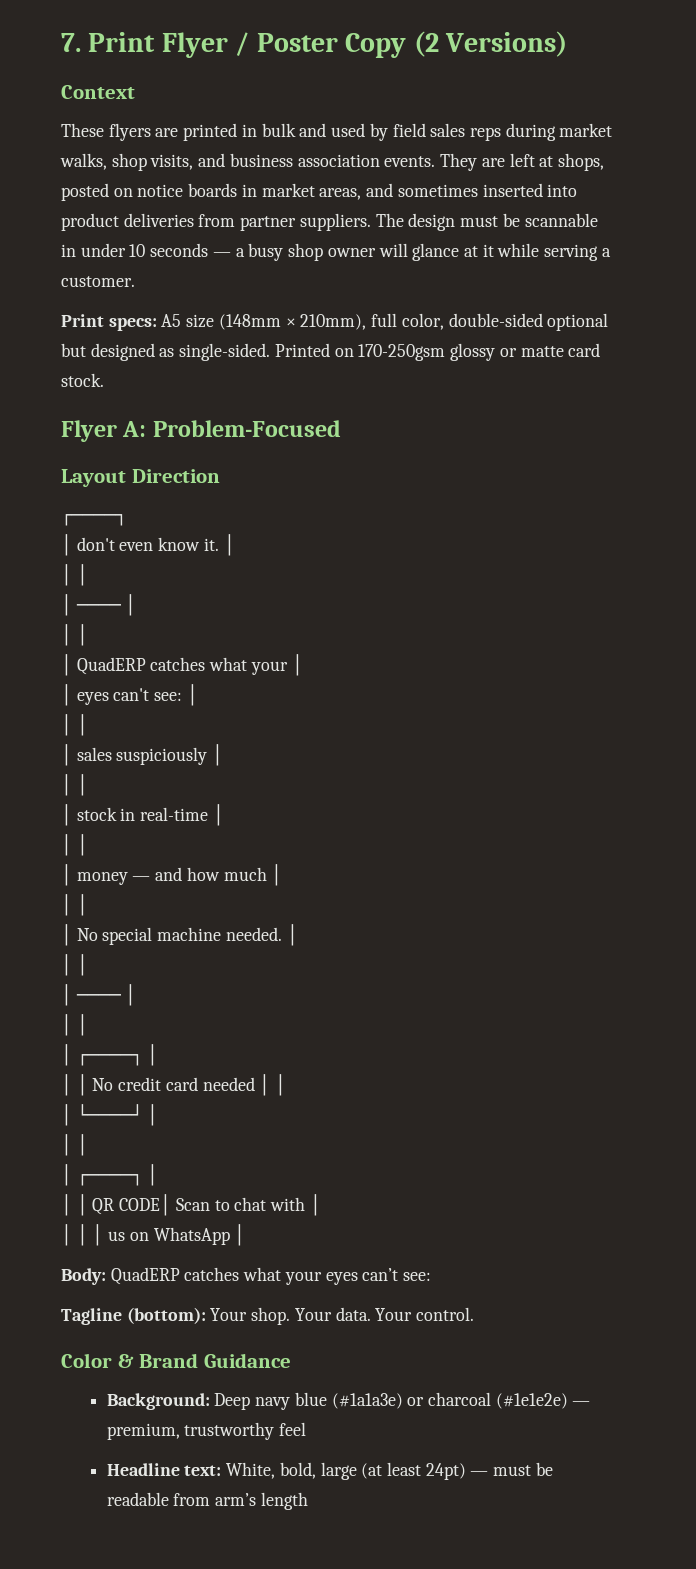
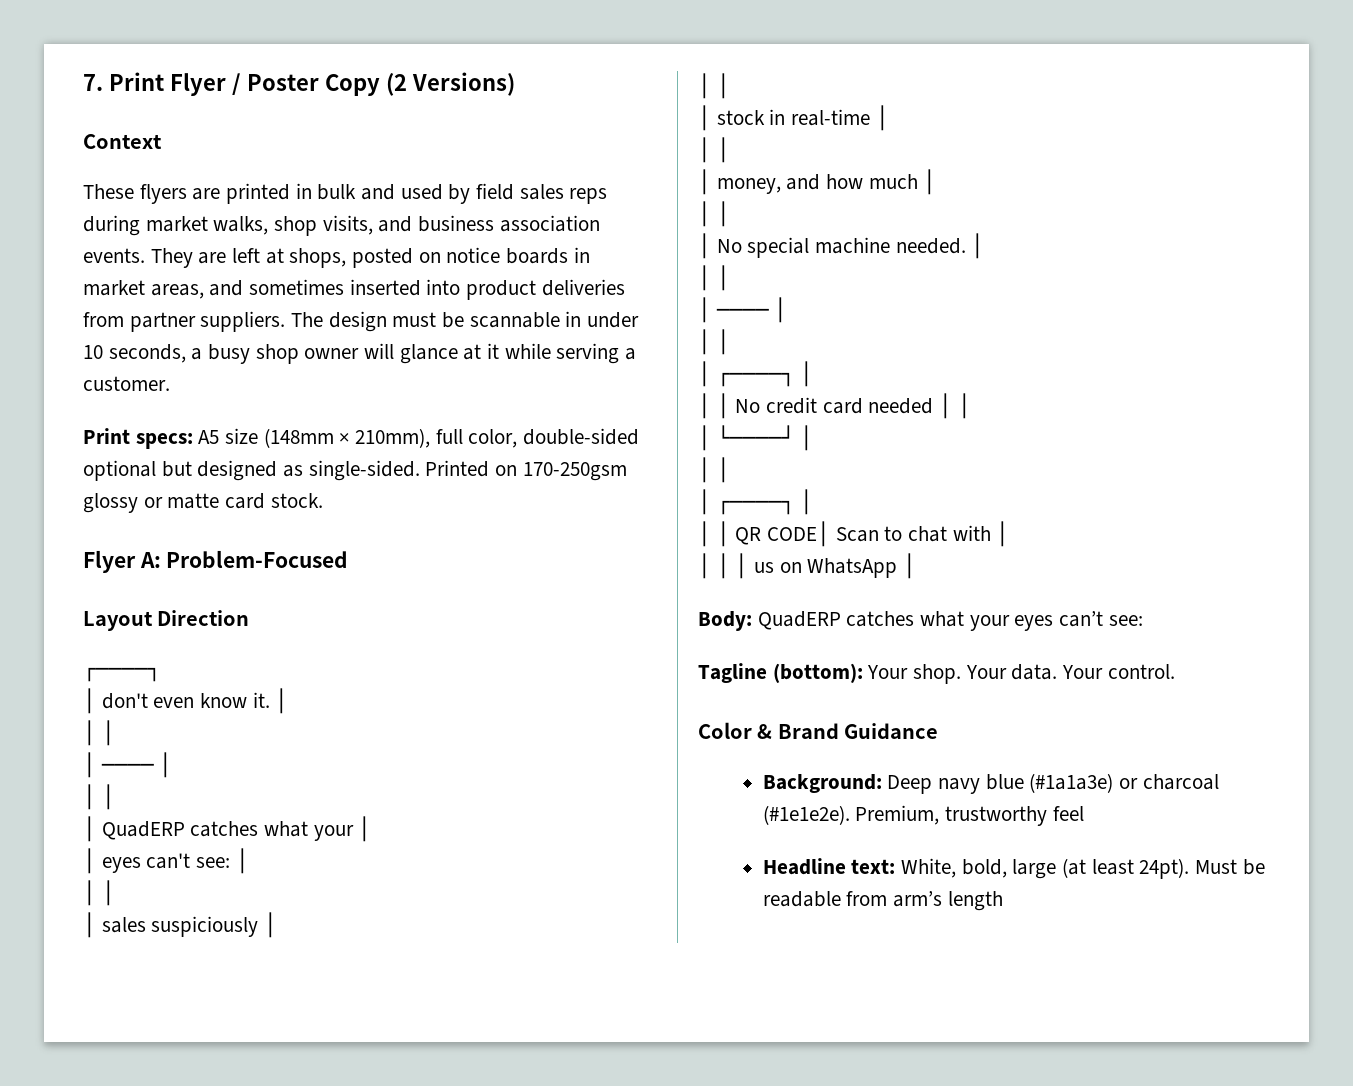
- The design must be scannable in under 10 seconds — a busy shop owner will glance at it while serving a customer.
+ The design must be scannable in under 10 seconds, a busy shop owner will glance at it while serving a customer.
- │ money — and how much │
+ │ money, and how much │
- Background: Deep navy blue (#1a1a3e) or charcoal (#1e1e2e) — premium, trustworthy feel
+ Background: Deep navy blue (#1a1a3e) or charcoal (#1e1e2e). Premium, trustworthy feel
- Headline text: White, bold, large (at least 24pt) — must be readable from arm’s length
+ Headline text: White, bold, large (at least 24pt). Must be readable from arm’s length

